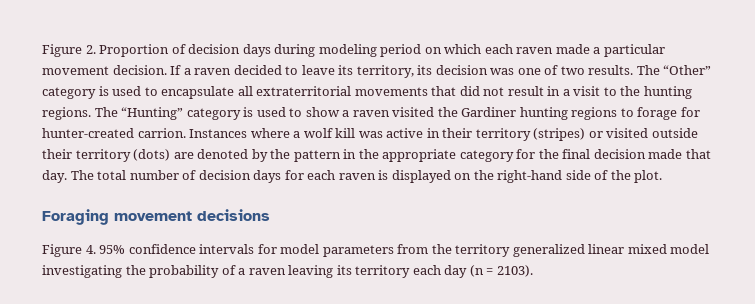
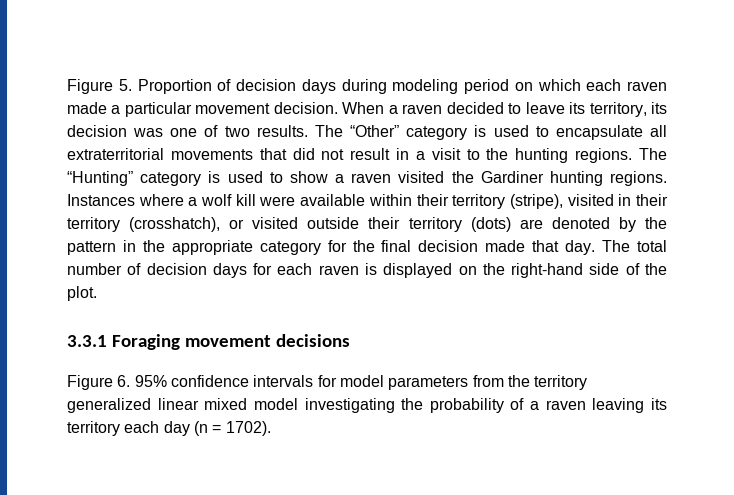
- Figure 2. Proportion of decision days during modeling period on which each raven made a particular movement decision.
+ Figure 5. Proportion of decision days during modeling period on which each raven made a particular movement decision.
- If a raven decided to leave its territory, its decision was one of two results.
+ When a raven decided to leave its territory, its decision was one of two results.
- The “Hunting” category is used to show a raven visited the Gardiner hunting regions to forage for hunter-created carrion.
+ The “Hunting” category is used to show a raven visited the Gardiner hunting regions.
- Instances where a wolf kill was active in their territory (stripes) or visited outside their territory (dots) are denoted by the pattern in the appropriate category for the final decision made that day.
+ Instances where a wolf kill were available within their territory (stripe), visited in their territory (crosshatch), or visited outside their territory (dots) are denoted by the pattern in the appropriate category for the final decision made that day.
- Foraging movement decisions
+ 3.3.1 Foraging movement decisions
- Figure 4. 95% confidence intervals for model parameters from the territory generalized linear mixed model investigating the probability of a raven leaving its territory each day (n = 2103).
+ Figure 6. 95% confidence intervals for model parameters from the territory generalized linear mixed model investigating the probability of a raven leaving its territory each day (n = 1702).

